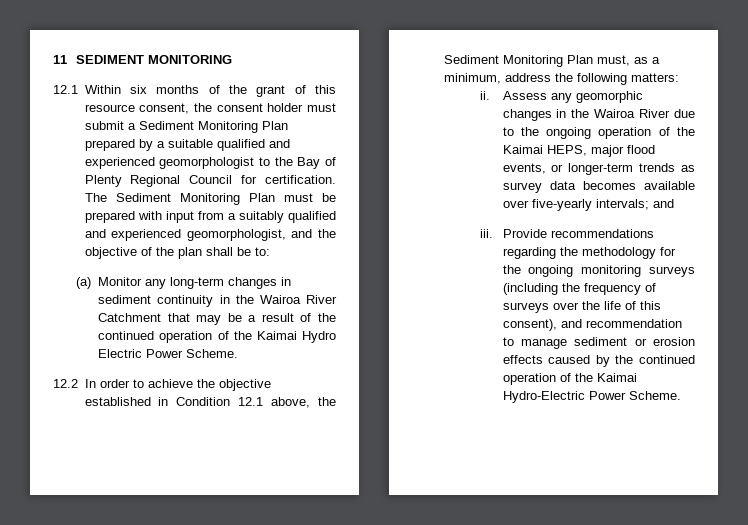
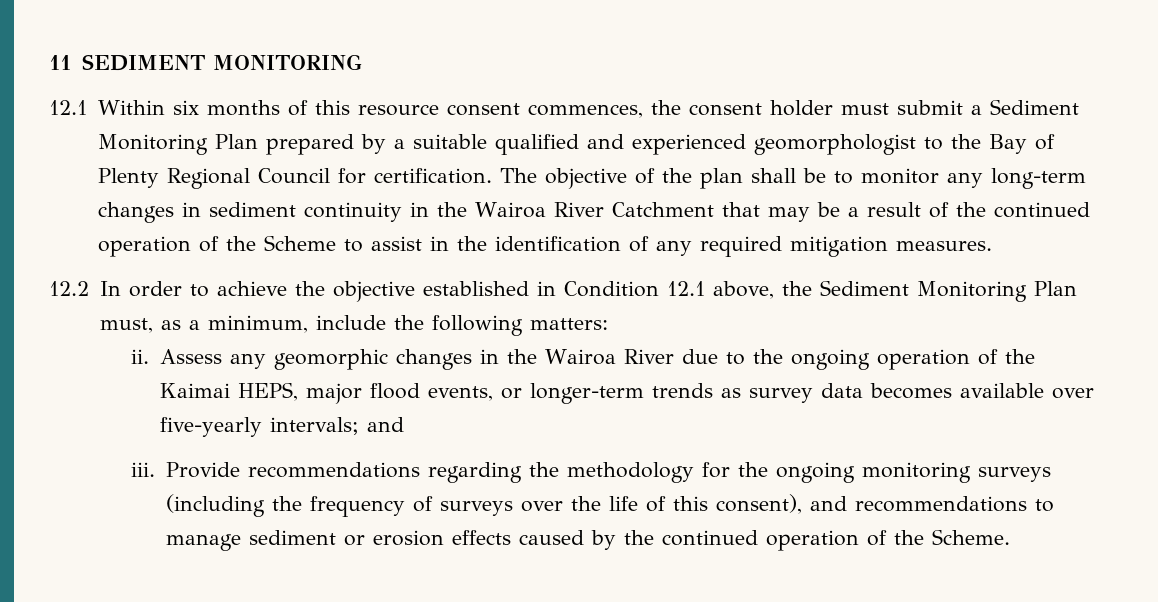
- 12.1 Within six months of the grant of this resource consent, the consent holder must submit a Sediment Monitoring Plan prepared by a suitable qualified and experienced geomorphologist to the Bay of Plenty Regional Council for certification.
+ 12.1 Within six months of this resource consent commences, the consent holder must submit a Sediment Monitoring Plan prepared by a suitable qualified and experienced geomorphologist to the Bay of Plenty Regional Council for certification.
- The Sediment Monitoring Plan must be prepared with input from a suitably qualified and experienced geomorphologist, and the objective of the plan shall be to:
- (a) Monitor any long-term changes in sediment continuity in the Wairoa River Catchment that may be a result of the continued operation of the Kaimai Hydro Electric Power Scheme.
+ The objective of the plan shall be to monitor any long-term changes in sediment continuity in the Wairoa River Catchment that may be a result of the continued operation of the Scheme to assist in the identification of any required mitigation measures.
- 12.2 In order to achieve the objective established in Condition 12.1 above, the Sediment Monitoring Plan must, as a minimum, address the following matters:
+ 12.2 In order to achieve the objective established in Condition 12.1 above, the Sediment Monitoring Plan must, as a minimum, include the following matters:
- Provide recommendations regarding the methodology for the ongoing monitoring surveys (including the frequency of surveys over the life of this consent), and recommendation to manage sediment or erosion effects caused by the continued operation of the Kaimai Hydro-Electric Power Scheme.
+ Provide recommendations regarding the methodology for the ongoing monitoring surveys (including the frequency of surveys over the life of this consent), and recommendations to manage sediment or erosion effects caused by the continued operation of the Scheme.

